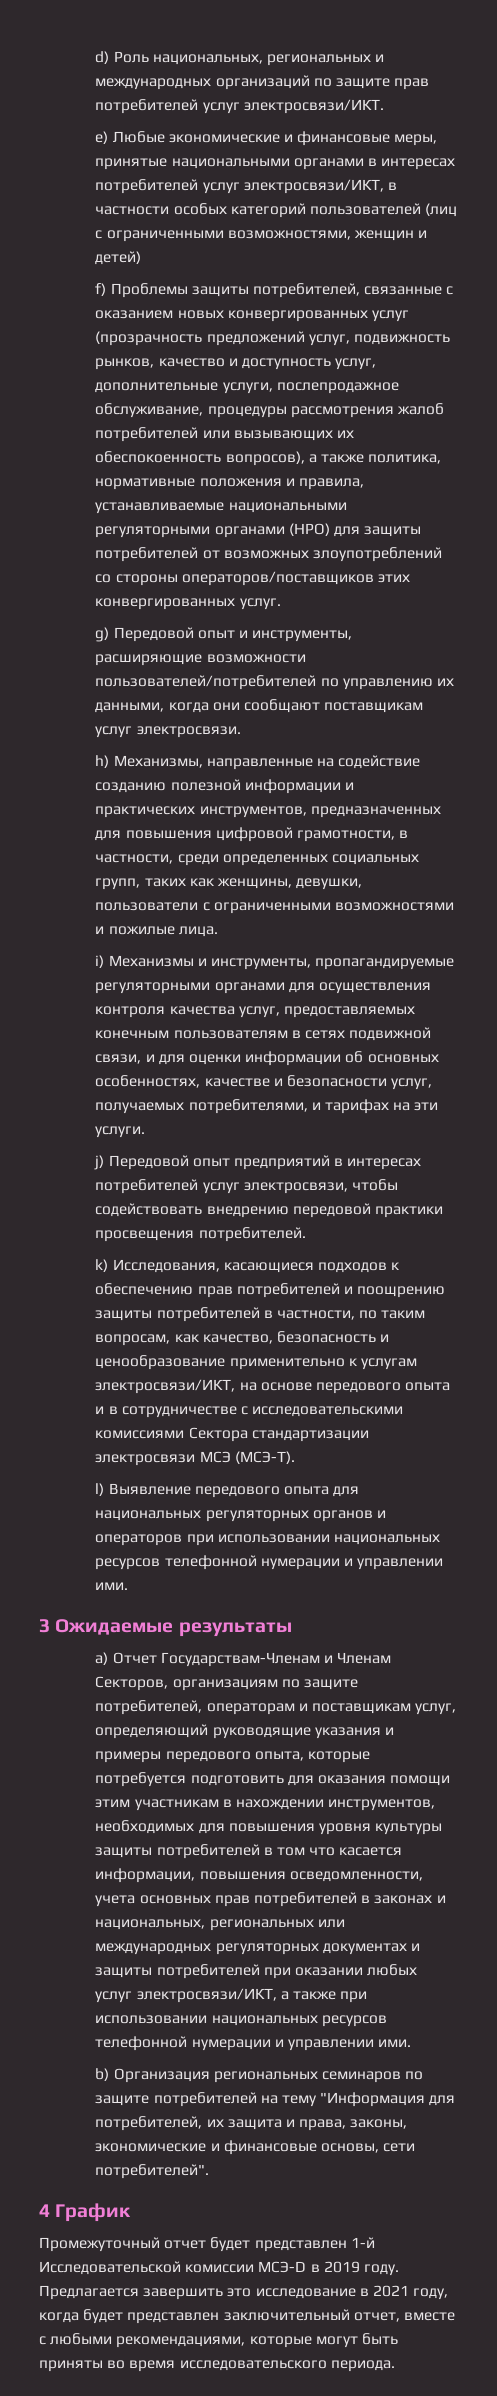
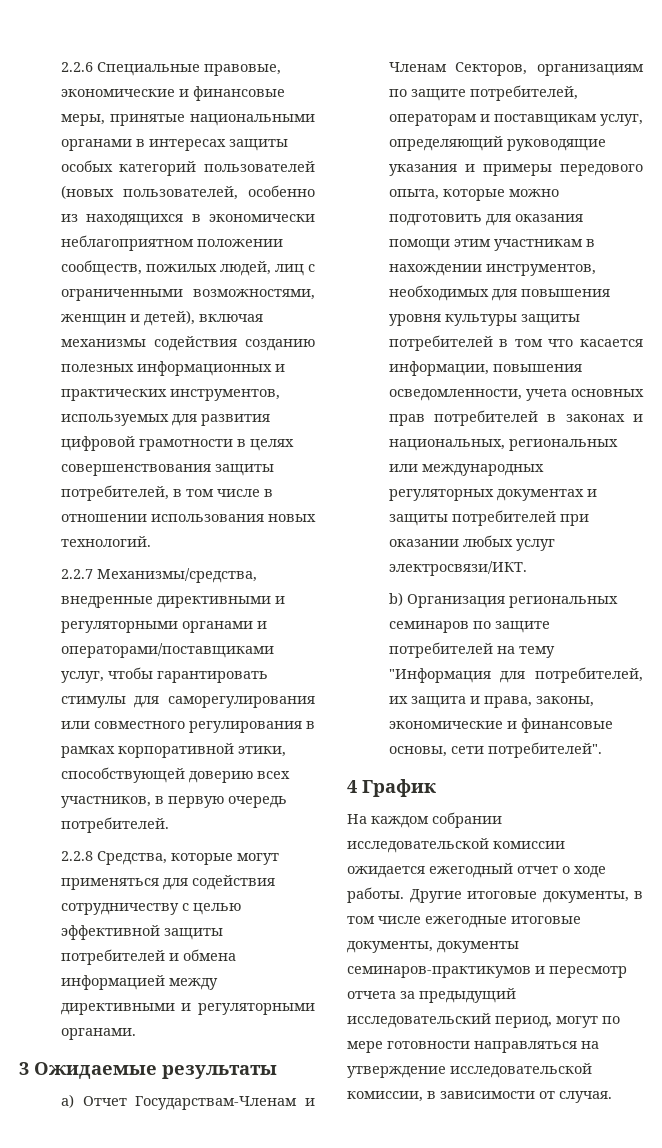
- d) Роль национальных, региональных и международных организаций по защите прав потребителей услуг электросвязи/ИКТ.
- e) Любые экономические и финансовые меры, принятые национальными органами в интересах потребителей услуг электросвязи/ИКТ, в частности особых категорий пользователей (лиц с ограниченными возможностями, женщин и детей)
- f) Проблемы защиты потребителей, связанные с оказанием новых конвергированных услуг (прозрачность предложений услуг, подвижность рынков, качество и доступность услуг, дополнительные услуги, послепродажное обслуживание, процедуры рассмотрения жалоб потребителей или вызывающих их обеспокоенность вопросов), а также политика, нормативные положения и правила, устанавливаемые национальными регуляторными органами (НРО) для защиты потребителей от возможных злоупотреблений со стороны операторов/поставщиков этих конвергированных услуг.
- g) Передовой опыт и инструменты, расширяющие возможности пользователей/потребителей по управлению их данными, когда они сообщают поставщикам услуг электросвязи.
- h) Механизмы, направленные на содействие созданию полезной информации и практических инструментов, предназначенных для повышения цифровой грамотности, в частности, среди определенных социальных групп, таких как женщины, девушки, пользователи с ограниченными возможностями и пожилые лица.
- i) Механизмы и инструменты, пропагандируемые регуляторными органами для осуществления контроля качества услуг, предоставляемых конечным пользователям в сетях подвижной связи, и для оценки информации об основных особенностях, качестве и безопасности услуг, получаемых потребителями, и тарифах на эти услуги.
- j) Передовой опыт предприятий в интересах потребителей услуг электросвязи, чтобы содействовать внедрению передовой практики просвещения потребителей.
- k) Исследования, касающиеся подходов к обеспечению прав потребителей и поощрению защиты потребителей в частности, по таким вопросам, как качество, безопасность и ценообразование применительно к услугам электросвязи/ИКТ, на основе передового опыта и в сотрудничестве с исследовательскими комиссиями Сектора стандартизации электросвязи МСЭ (МСЭ-Т).
- l) Выявление передового опыта для национальных регуляторных органов и операторов при использовании национальных ресурсов телефонной нумерации и управлении ими.
+ 2.2.6 Специальные правовые, экономические и финансовые меры, принятые национальными органами в интересах защиты особых категорий пользователей (новых пользователей, особенно из находящихся в экономически неблагоприятном положении сообществ, пожилых людей, лиц с ограниченными возможностями, женщин и детей), включая механизмы содействия созданию полезных информационных и практических инструментов, используемых для развития цифровой грамотности в целях совершенствования защиты потребителей, в том числе в отношении использования новых технологий.
+ 2.2.7 Механизмы/средства, внедренные директивными и регуляторными органами и операторами/поставщиками услуг, чтобы гарантировать стимулы для саморегулирования или совместного регулирования в рамках корпоративной этики, способствующей доверию всех участников, в первую очередь потребителей.
+ 2.2.8 Средства, которые могут применяться для содействия сотрудничеству с целью эффективной защиты потребителей и обмена информацией между директивными и регуляторными органами.
- a) Отчет Государствам-Членам и Членам Секторов, организациям по защите потребителей, операторам и поставщикам услуг, определяющий руководящие указания и примеры передового опыта, которые потребуется подготовить для оказания помощи этим участникам в нахождении инструментов, необходимых для повышения уровня культуры защиты потребителей в том что касается информации, повышения осведомленности, учета основных прав потребителей в законах и национальных, региональных или международных регуляторных документах и защиты потребителей при оказании любых услуг электросвязи/ИКТ, а также при использовании национальных ресурсов телефонной нумерации и управлении ими.
+ a) Отчет Государствам-Членам и Членам Секторов, организациям по защите потребителей, операторам и поставщикам услуг, определяющий руководящие указания и примеры передового опыта, которые можно подготовить для оказания помощи этим участникам в нахождении инструментов, необходимых для повышения уровня культуры защиты потребителей в том что касается информации, повышения осведомленности, учета основных прав потребителей в законах и национальных, региональных или международных регуляторных документах и защиты потребителей при оказании любых услуг электросвязи/ИКТ.
- Промежуточный отчет будет представлен 1-й Исследовательской комиссии МСЭ-D в 2019 году. Предлагается завершить это исследование в 2021 году, когда будет представлен заключительный отчет, вместе с любыми рекомендациями, которые могут быть приняты во время исследовательского периода.
+ На каждом собрании исследовательской комиссии ожидается ежегодный отчет о ходе работы. Другие итоговые документы, в том числе ежегодные итоговые документы, документы семинаров-практикумов и пересмотр отчета за предыдущий исследовательский период, могут по мере готовности направляться на утверждение исследовательской комиссии, в зависимости от случая.

